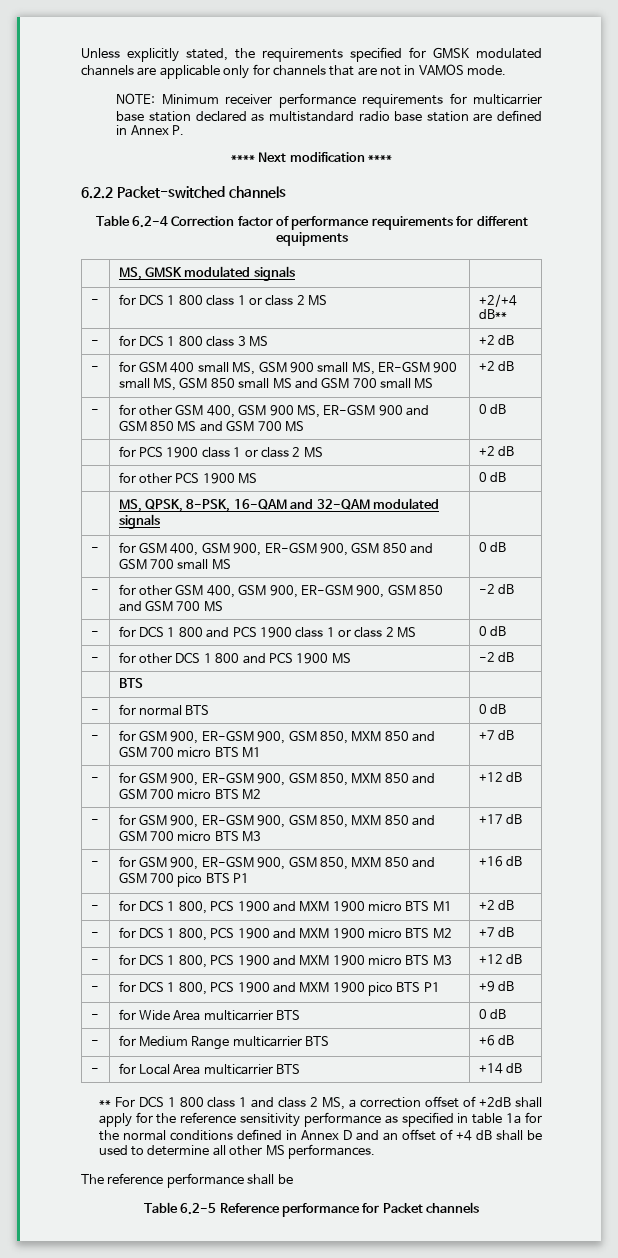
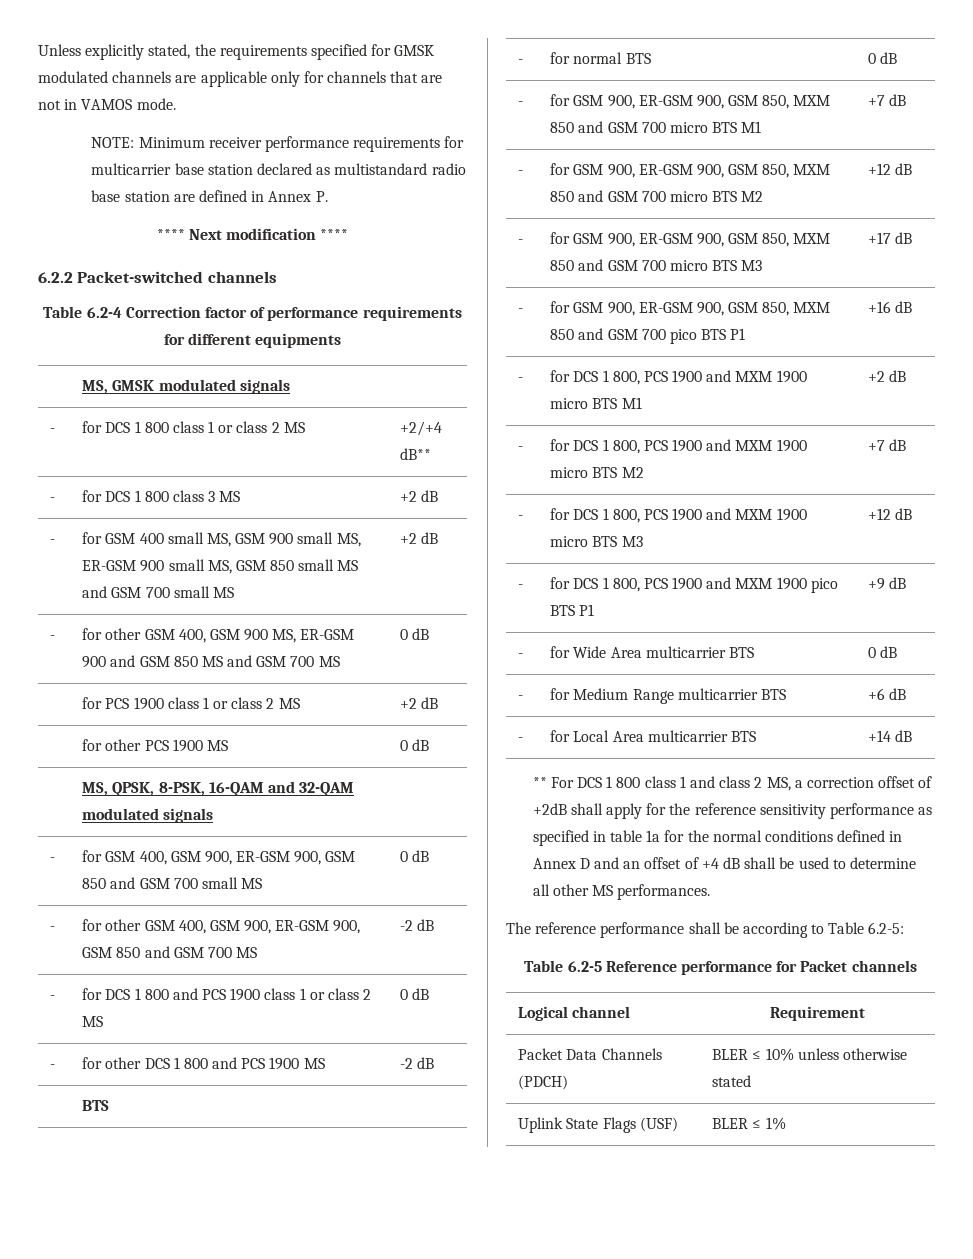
- The reference performance shall be
+ The reference performance shall be according to Table 6.2-5:
+ Logical channel | Requirement
+ Packet Data Channels (PDCH) | BLER ≤ 10% unless otherwise stated
+ Uplink State Flags (USF) | BLER ≤ 1%

